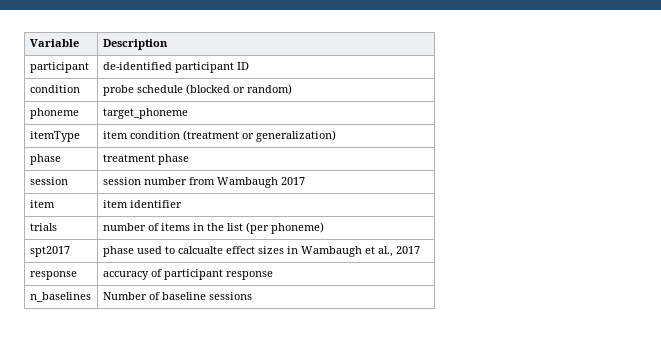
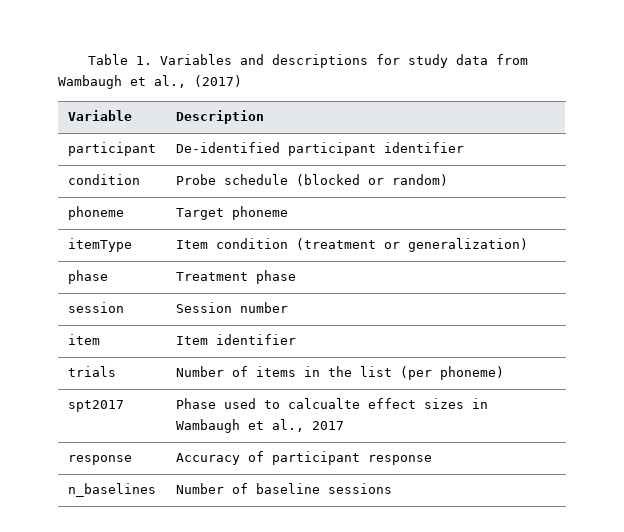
+ Table 1. Variables and descriptions for study data from Wambaugh et al., (2017)
- participant | de-identified participant ID
+ participant | De-identified participant identifier
- condition | probe schedule (blocked or random)
+ condition | Probe schedule (blocked or random)
- phoneme | target_phoneme
+ phoneme | Target phoneme
- itemType | item condition (treatment or generalization)
+ itemType | Item condition (treatment or generalization)
- phase | treatment phase
+ phase | Treatment phase
- session | session number from Wambaugh 2017
+ session | Session number
- item | item identifier
+ item | Item identifier
- trials | number of items in the list (per phoneme)
+ trials | Number of items in the list (per phoneme)
- spt2017 | phase used to calcualte effect sizes in Wambaugh et al., 2017
+ spt2017 | Phase used to calcualte effect sizes in Wambaugh et al., 2017
- response | accuracy of participant response
+ response | Accuracy of participant response

